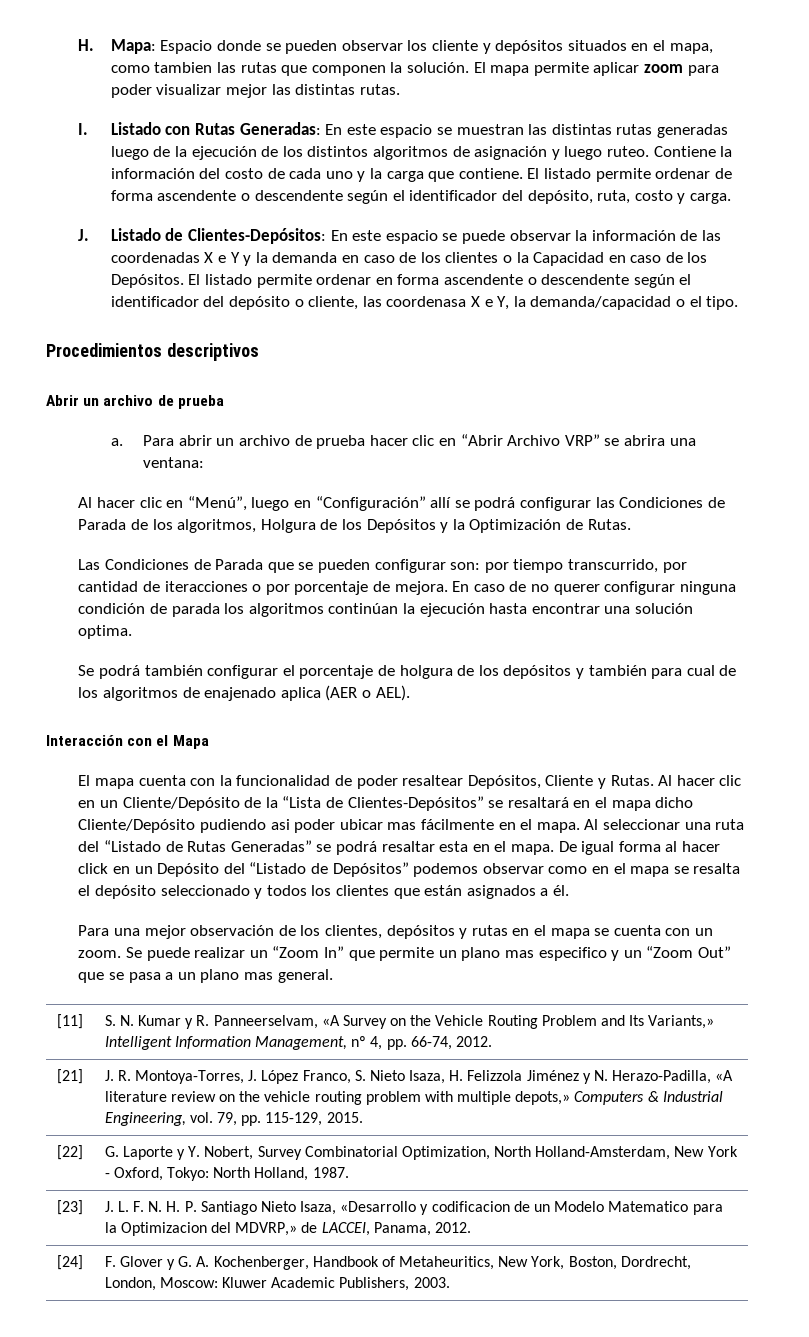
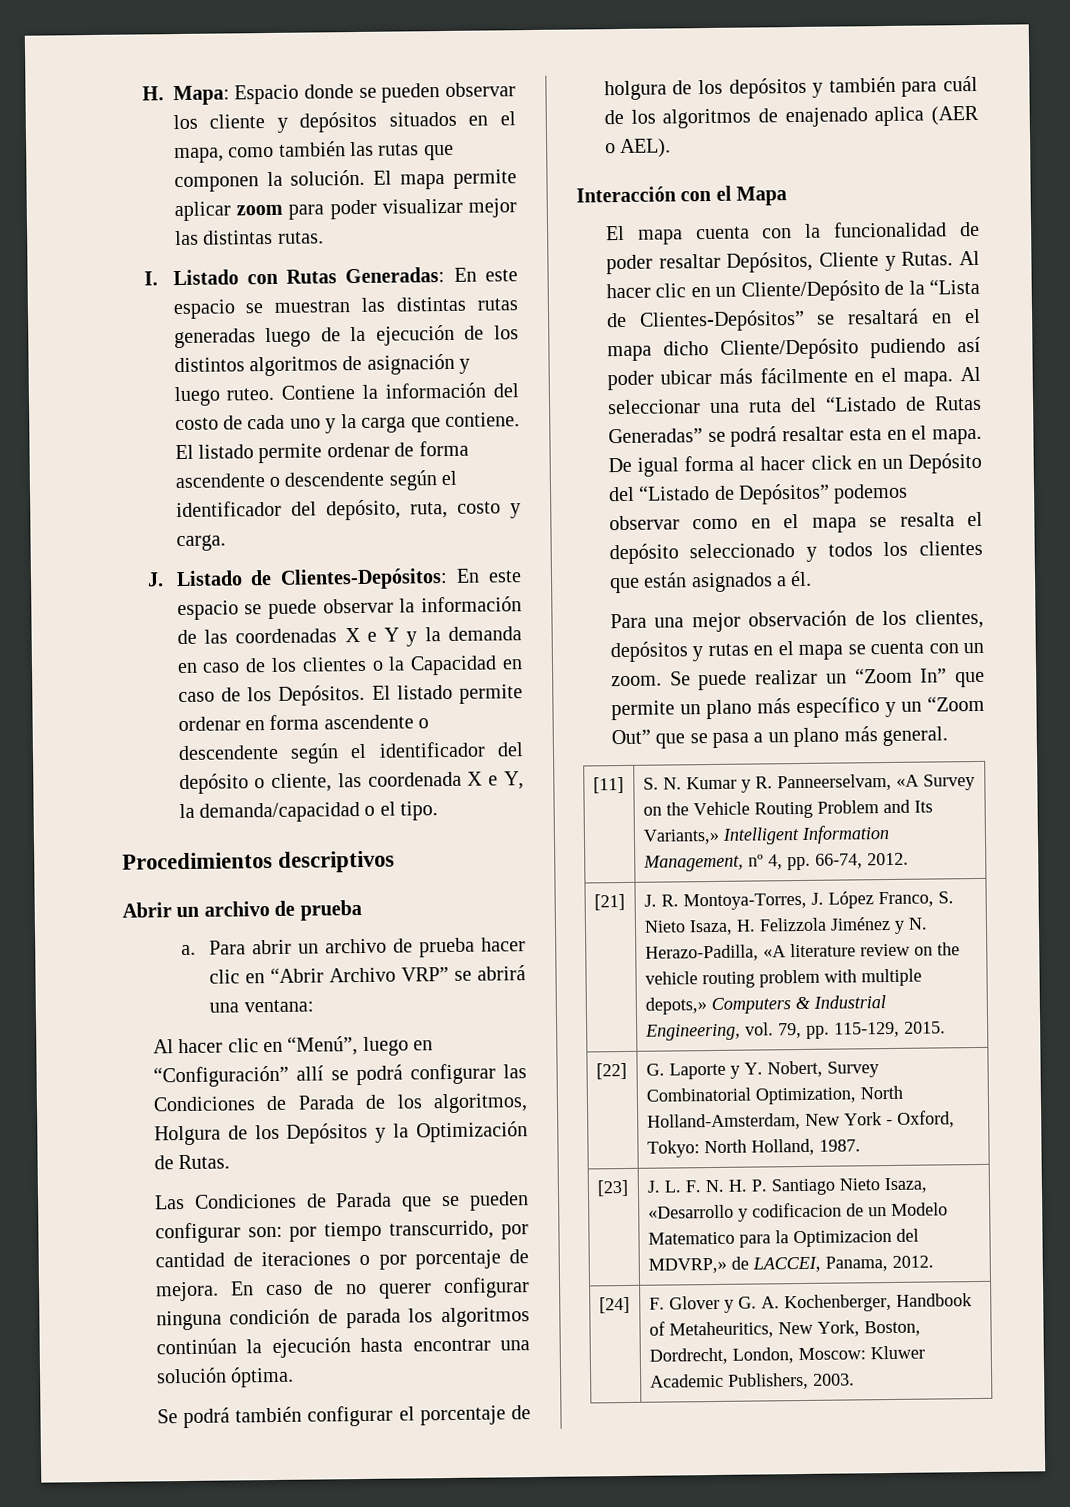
- H. Mapa: Espacio donde se pueden observar los cliente y depósitos situados en el mapa, como tambien las rutas que componen la solución.
+ H. Mapa: Espacio donde se pueden observar los cliente y depósitos situados en el mapa, como también las rutas que componen la solución.
- El listado permite ordenar en forma ascendente o descendente según el identificador del depósito o cliente, las coordenasa X e Y, la demanda/capacidad o el tipo.
+ El listado permite ordenar en forma ascendente o descendente según el identificador del depósito o cliente, las coordenada X e Y, la demanda/capacidad o el tipo.
- Para abrir un archivo de prueba hacer clic en “Abrir Archivo VRP” se abrira una ventana:
+ Para abrir un archivo de prueba hacer clic en “Abrir Archivo VRP” se abrirá una ventana:
- Las Condiciones de Parada que se pueden configurar son: por tiempo transcurrido, por cantidad de iteracciones o por porcentaje de mejora.
+ Las Condiciones de Parada que se pueden configurar son: por tiempo transcurrido, por cantidad de iteraciones o por porcentaje de mejora.
- En caso de no querer configurar ninguna condición de parada los algoritmos continúan la ejecución hasta encontrar una solución optima.
+ En caso de no querer configurar ninguna condición de parada los algoritmos continúan la ejecución hasta encontrar una solución óptima.
- Se podrá también configurar el porcentaje de holgura de los depósitos y también para cual de los algoritmos de enajenado aplica (AER o AEL).
+ Se podrá también configurar el porcentaje de holgura de los depósitos y también para cuál de los algoritmos de enajenado aplica (AER o AEL).
- El mapa cuenta con la funcionalidad de poder resaltear Depósitos, Cliente y Rutas.
+ El mapa cuenta con la funcionalidad de poder resaltar Depósitos, Cliente y Rutas.
- Al hacer clic en un Cliente/Depósito de la “Lista de Clientes-Depósitos” se resaltará en el mapa dicho Cliente/Depósito pudiendo asi poder ubicar mas fácilmente en el mapa.
+ Al hacer clic en un Cliente/Depósito de la “Lista de Clientes-Depósitos” se resaltará en el mapa dicho Cliente/Depósito pudiendo así poder ubicar más fácilmente en el mapa.
- Se puede realizar un “Zoom In” que permite un plano mas especifico y un “Zoom Out” que se pasa a un plano mas general.
+ Se puede realizar un “Zoom In” que permite un plano más específico y un “Zoom Out” que se pasa a un plano más general.

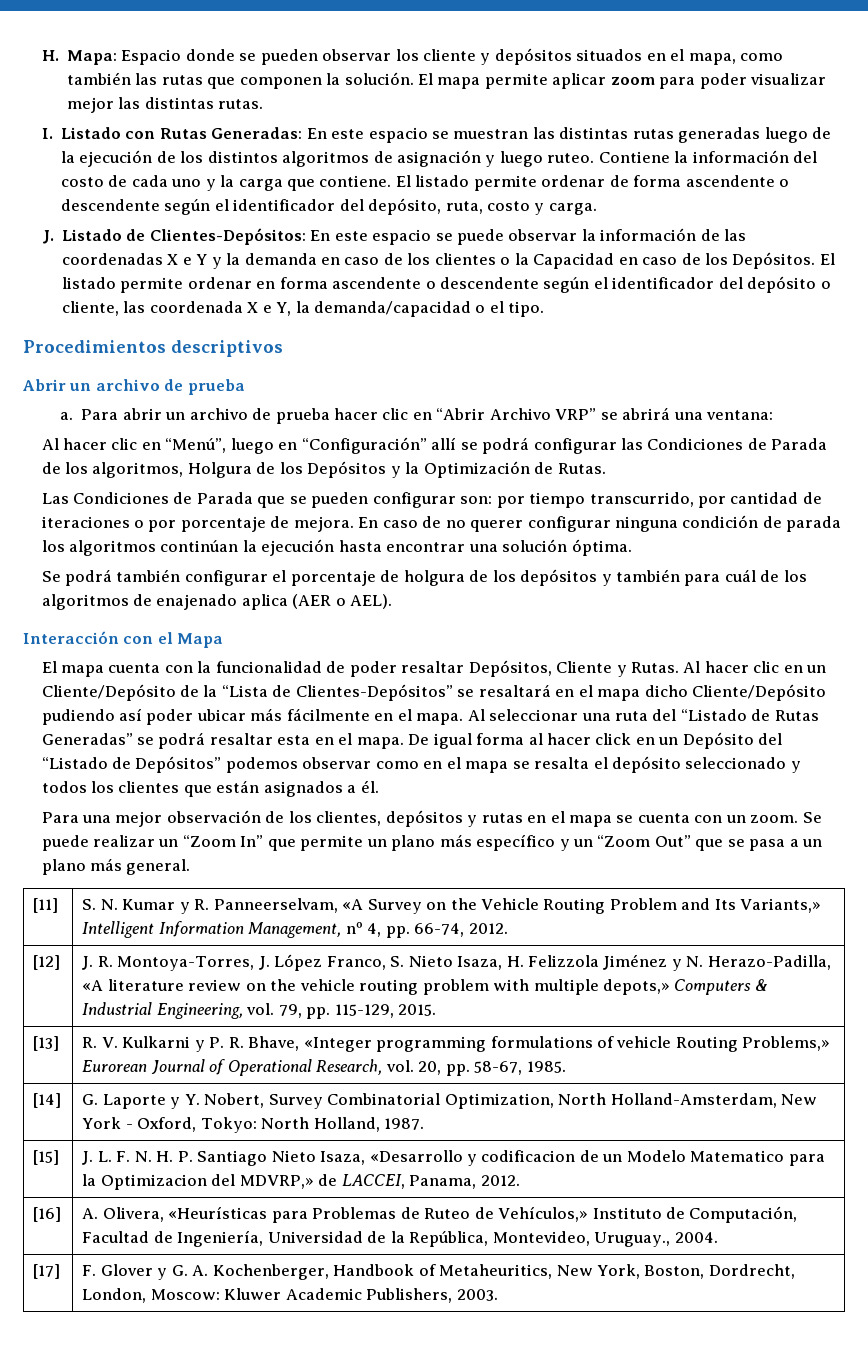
- [21] | J. R. Montoya-Torres, J. López Franco, S. Nieto Isaza, H. Felizzola Jiménez y N. Herazo-Padilla, «A literature review on the vehicle routing problem with multiple depots,» Computers & Industrial Engineering, vol. 79, pp. 115-129, 2015.
+ [12] | J. R. Montoya-Torres, J. López Franco, S. Nieto Isaza, H. Felizzola Jiménez y N. Herazo-Padilla, «A literature review on the vehicle routing problem with multiple depots,» Computers & Industrial Engineering, vol. 79, pp. 115-129, 2015.
- [22] | G. Laporte y Y. Nobert, Survey Combinatorial Optimization, North Holland-Amsterdam, New York - Oxford, Tokyo: North Holland, 1987.
+ [13] | R. V. Kulkarni y P. R. Bhave, «Integer programming formulations of vehicle Routing Problems,» Eurorean Journal of Operational Research, vol. 20, pp. 58-67, 1985.
+ [14] | G. Laporte y Y. Nobert, Survey Combinatorial Optimization, North Holland-Amsterdam, New York - Oxford, Tokyo: North Holland, 1987.
- [23] | J. L. F. N. H. P. Santiago Nieto Isaza, «Desarrollo y codificacion de un Modelo Matematico para la Optimizacion del MDVRP,» de LACCEI, Panama, 2012.
+ [15] | J. L. F. N. H. P. Santiago Nieto Isaza, «Desarrollo y codificacion de un Modelo Matematico para la Optimizacion del MDVRP,» de LACCEI, Panama, 2012.
- [24] | F. Glover y G. A. Kochenberger, Handbook of Metaheuritics, New York, Boston, Dordrecht, London, Moscow: Kluwer Academic Publishers, 2003.
+ [16] | A. Olivera, «Heurísticas para Problemas de Ruteo de Vehículos,» Instituto de Computación, Facultad de Ingeniería, Universidad de la República, Montevideo, Uruguay., 2004.
+ [17] | F. Glover y G. A. Kochenberger, Handbook of Metaheuritics, New York, Boston, Dordrecht, London, Moscow: Kluwer Academic Publishers, 2003.

